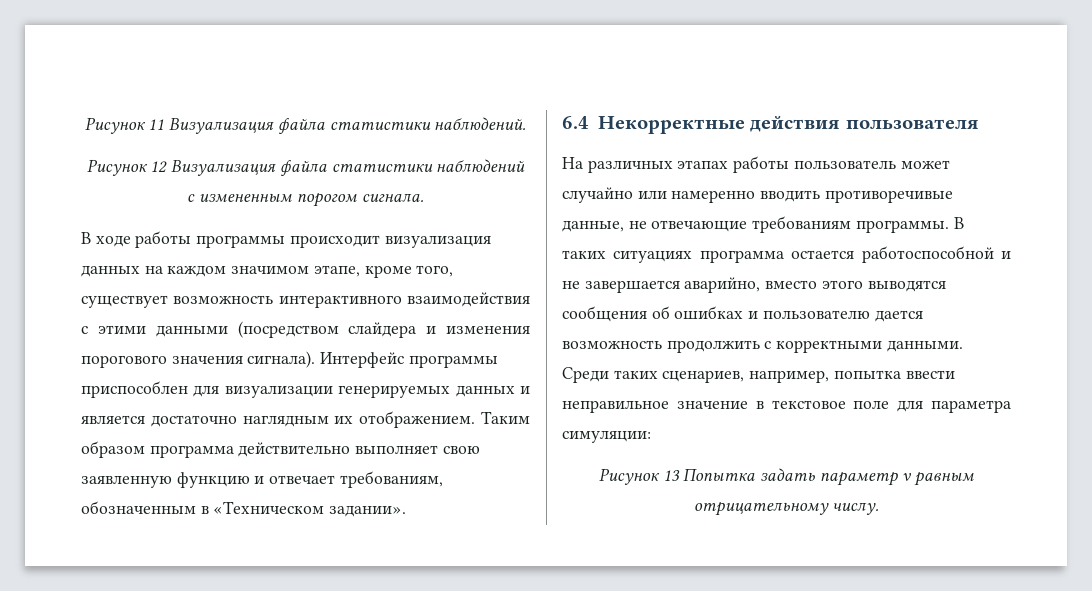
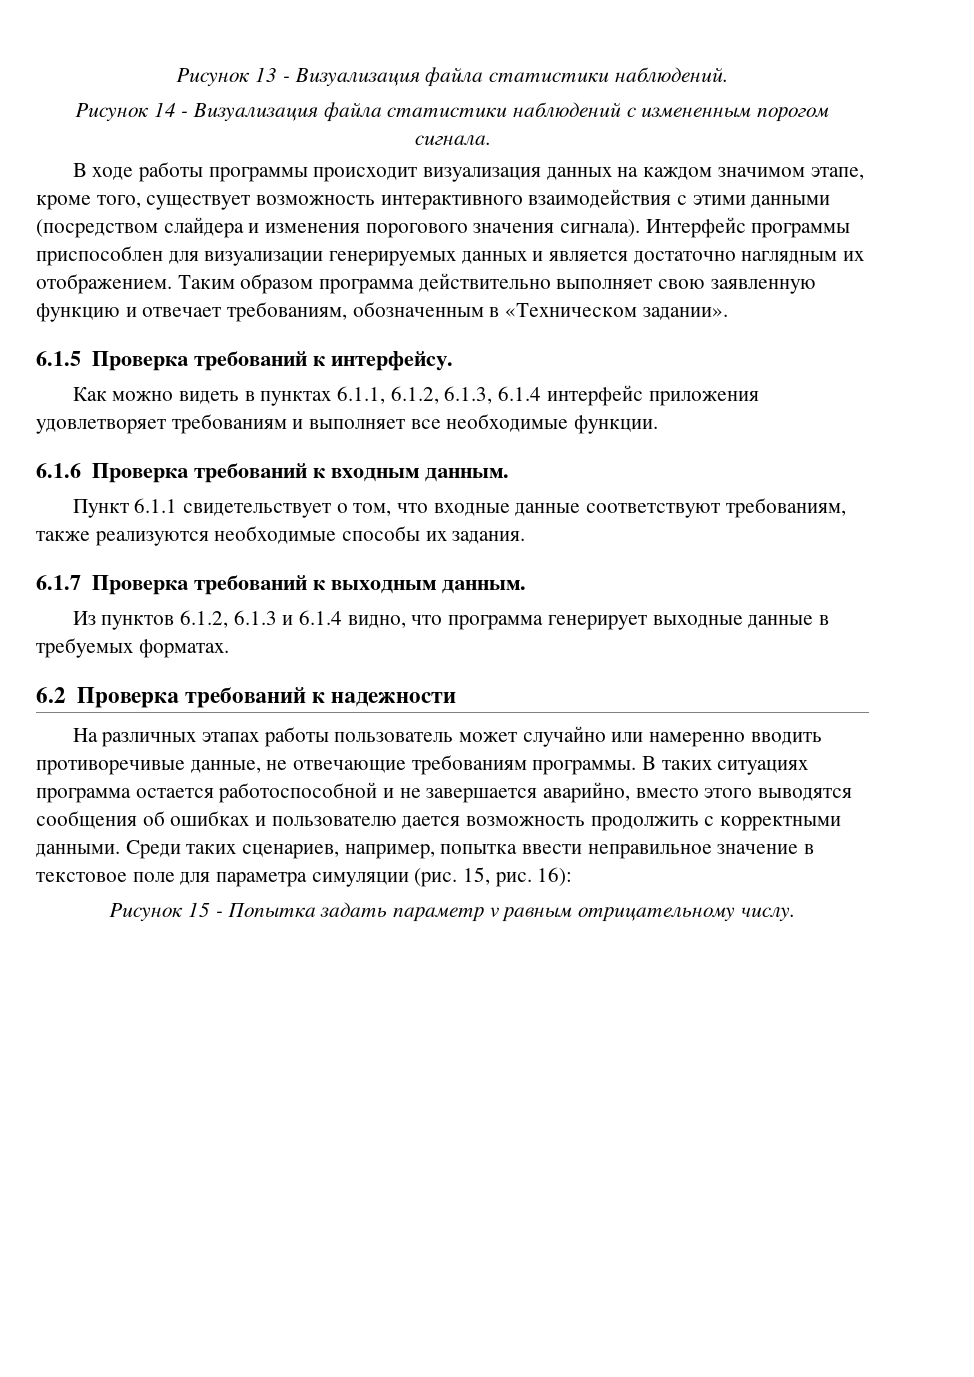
- Рисунок 11 Визуализация файла статистики наблюдений.
+ Рисунок 13 - Визуализация файла статистики наблюдений.
- Рисунок 12 Визуализация файла статистики наблюдений с измененным порогом сигнала.
+ Рисунок 14 - Визуализация файла статистики наблюдений с измененным порогом сигнала.
- 6.4 Некорректные действия пользователя
+ 6.1.5 Проверка требований к интерфейсу.
+ Как можно видеть в пунктах 6.1.1, 6.1.2, 6.1.3, 6.1.4 интерфейс приложения удовлетворяет требованиям и выполняет все необходимые функции.
+ 6.1.6 Проверка требований к входным данным.
+ Пункт 6.1.1 свидетельствует о том, что входные данные соответствуют требованиям, также реализуются необходимые способы их задания.
+ 6.1.7 Проверка требований к выходным данным.
+ Из пунктов 6.1.2, 6.1.3 и 6.1.4 видно, что программа генерирует выходные данные в требуемых форматах.
+ 6.2 Проверка требований к надежности
- Среди таких сценариев, например, попытка ввести неправильное значение в текстовое поле для параметра симуляции:
- Рисунок 13 Попытка задать параметр v равным отрицательному числу.
+ Среди таких сценариев, например, попытка ввести неправильное значение в текстовое поле для параметра симуляции (рис. 15, рис. 16):
+ Рисунок 15 - Попытка задать параметр v равным отрицательному числу.

